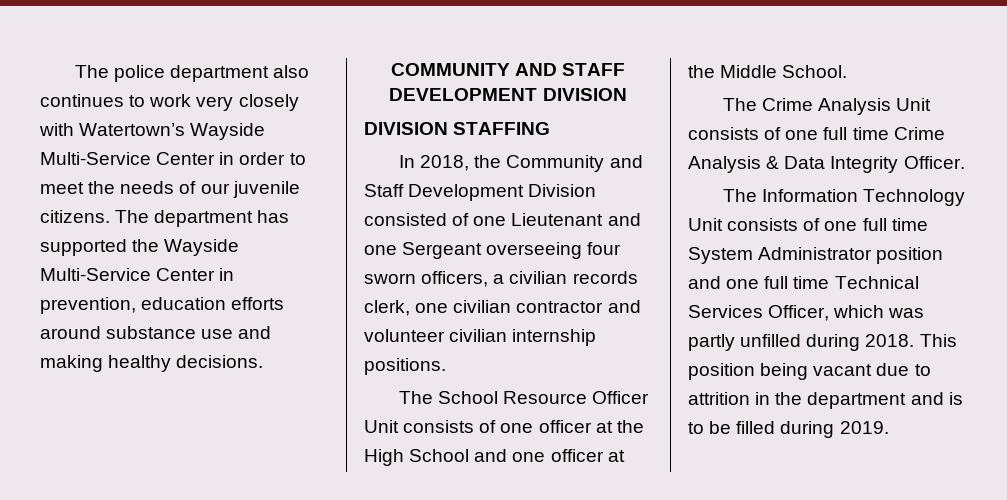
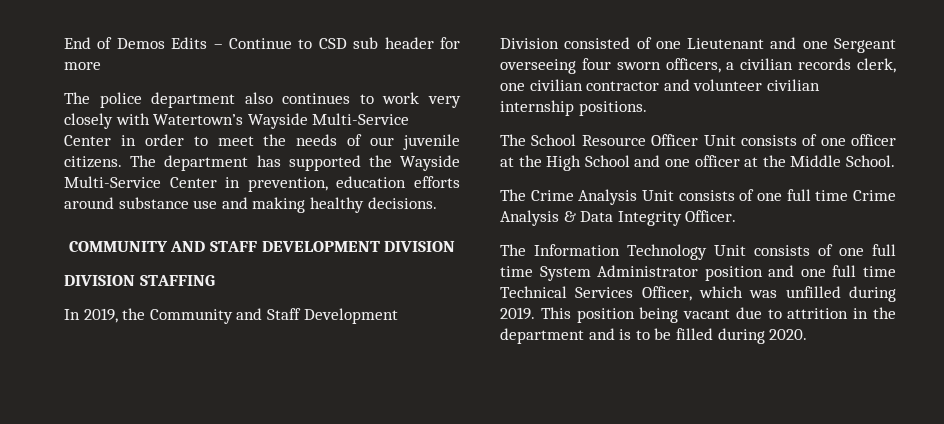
+ End of Demos Edits – Continue to CSD sub header for more
- In 2018, the Community and Staff Development Division consisted of one Lieutenant and one Sergeant overseeing four sworn officers, a civilian records clerk, one civilian contractor and volunteer civilian internship positions.
+ In 2019, the Community and Staff Development Division consisted of one Lieutenant and one Sergeant overseeing four sworn officers, a civilian records clerk, one civilian contractor and volunteer civilian internship positions.
- The Information Technology Unit consists of one full time System Administrator position and one full time Technical Services Officer, which was partly unfilled during 2018.
+ The Information Technology Unit consists of one full time System Administrator position and one full time Technical Services Officer, which was unfilled during 2019.
- This position being vacant due to attrition in the department and is to be filled during 2019.
+ This position being vacant due to attrition in the department and is to be filled during 2020.

